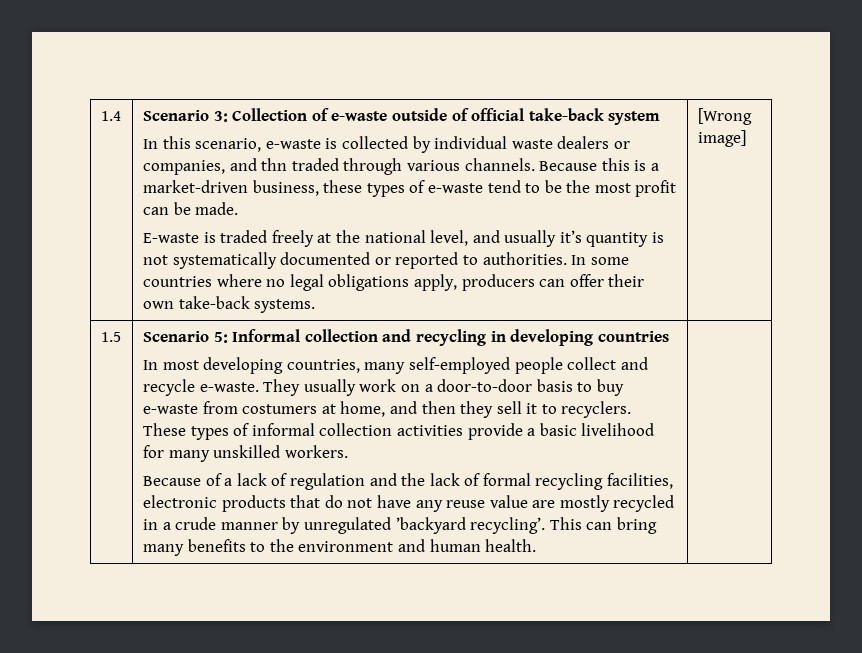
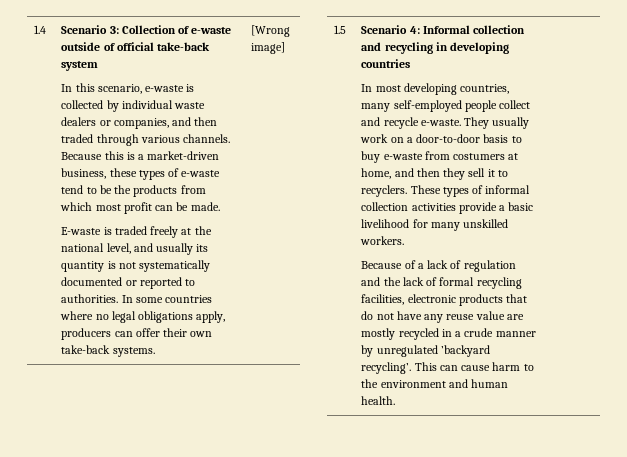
- In this scenario, e-waste is collected by individual waste dealers or companies, and thn traded through various channels.
+ In this scenario, e-waste is collected by individual waste dealers or companies, and then traded through various channels.
- Because this is a market-driven business, these types of e-waste tend to be the most profit can be made.
+ Because this is a market-driven business, these types of e-waste tend to be the products from which most profit can be made.
- E-waste is traded freely at the national level, and usually it’s quantity is not systematically documented or reported to authorities.
+ E-waste is traded freely at the national level, and usually its quantity is not systematically documented or reported to authorities.
- Scenario 5: Informal collection and recycling in developing countries
+ Scenario 4: Informal collection and recycling in developing countries
- This can bring many benefits to the environment and human health.
+ This can cause harm to the environment and human health.

